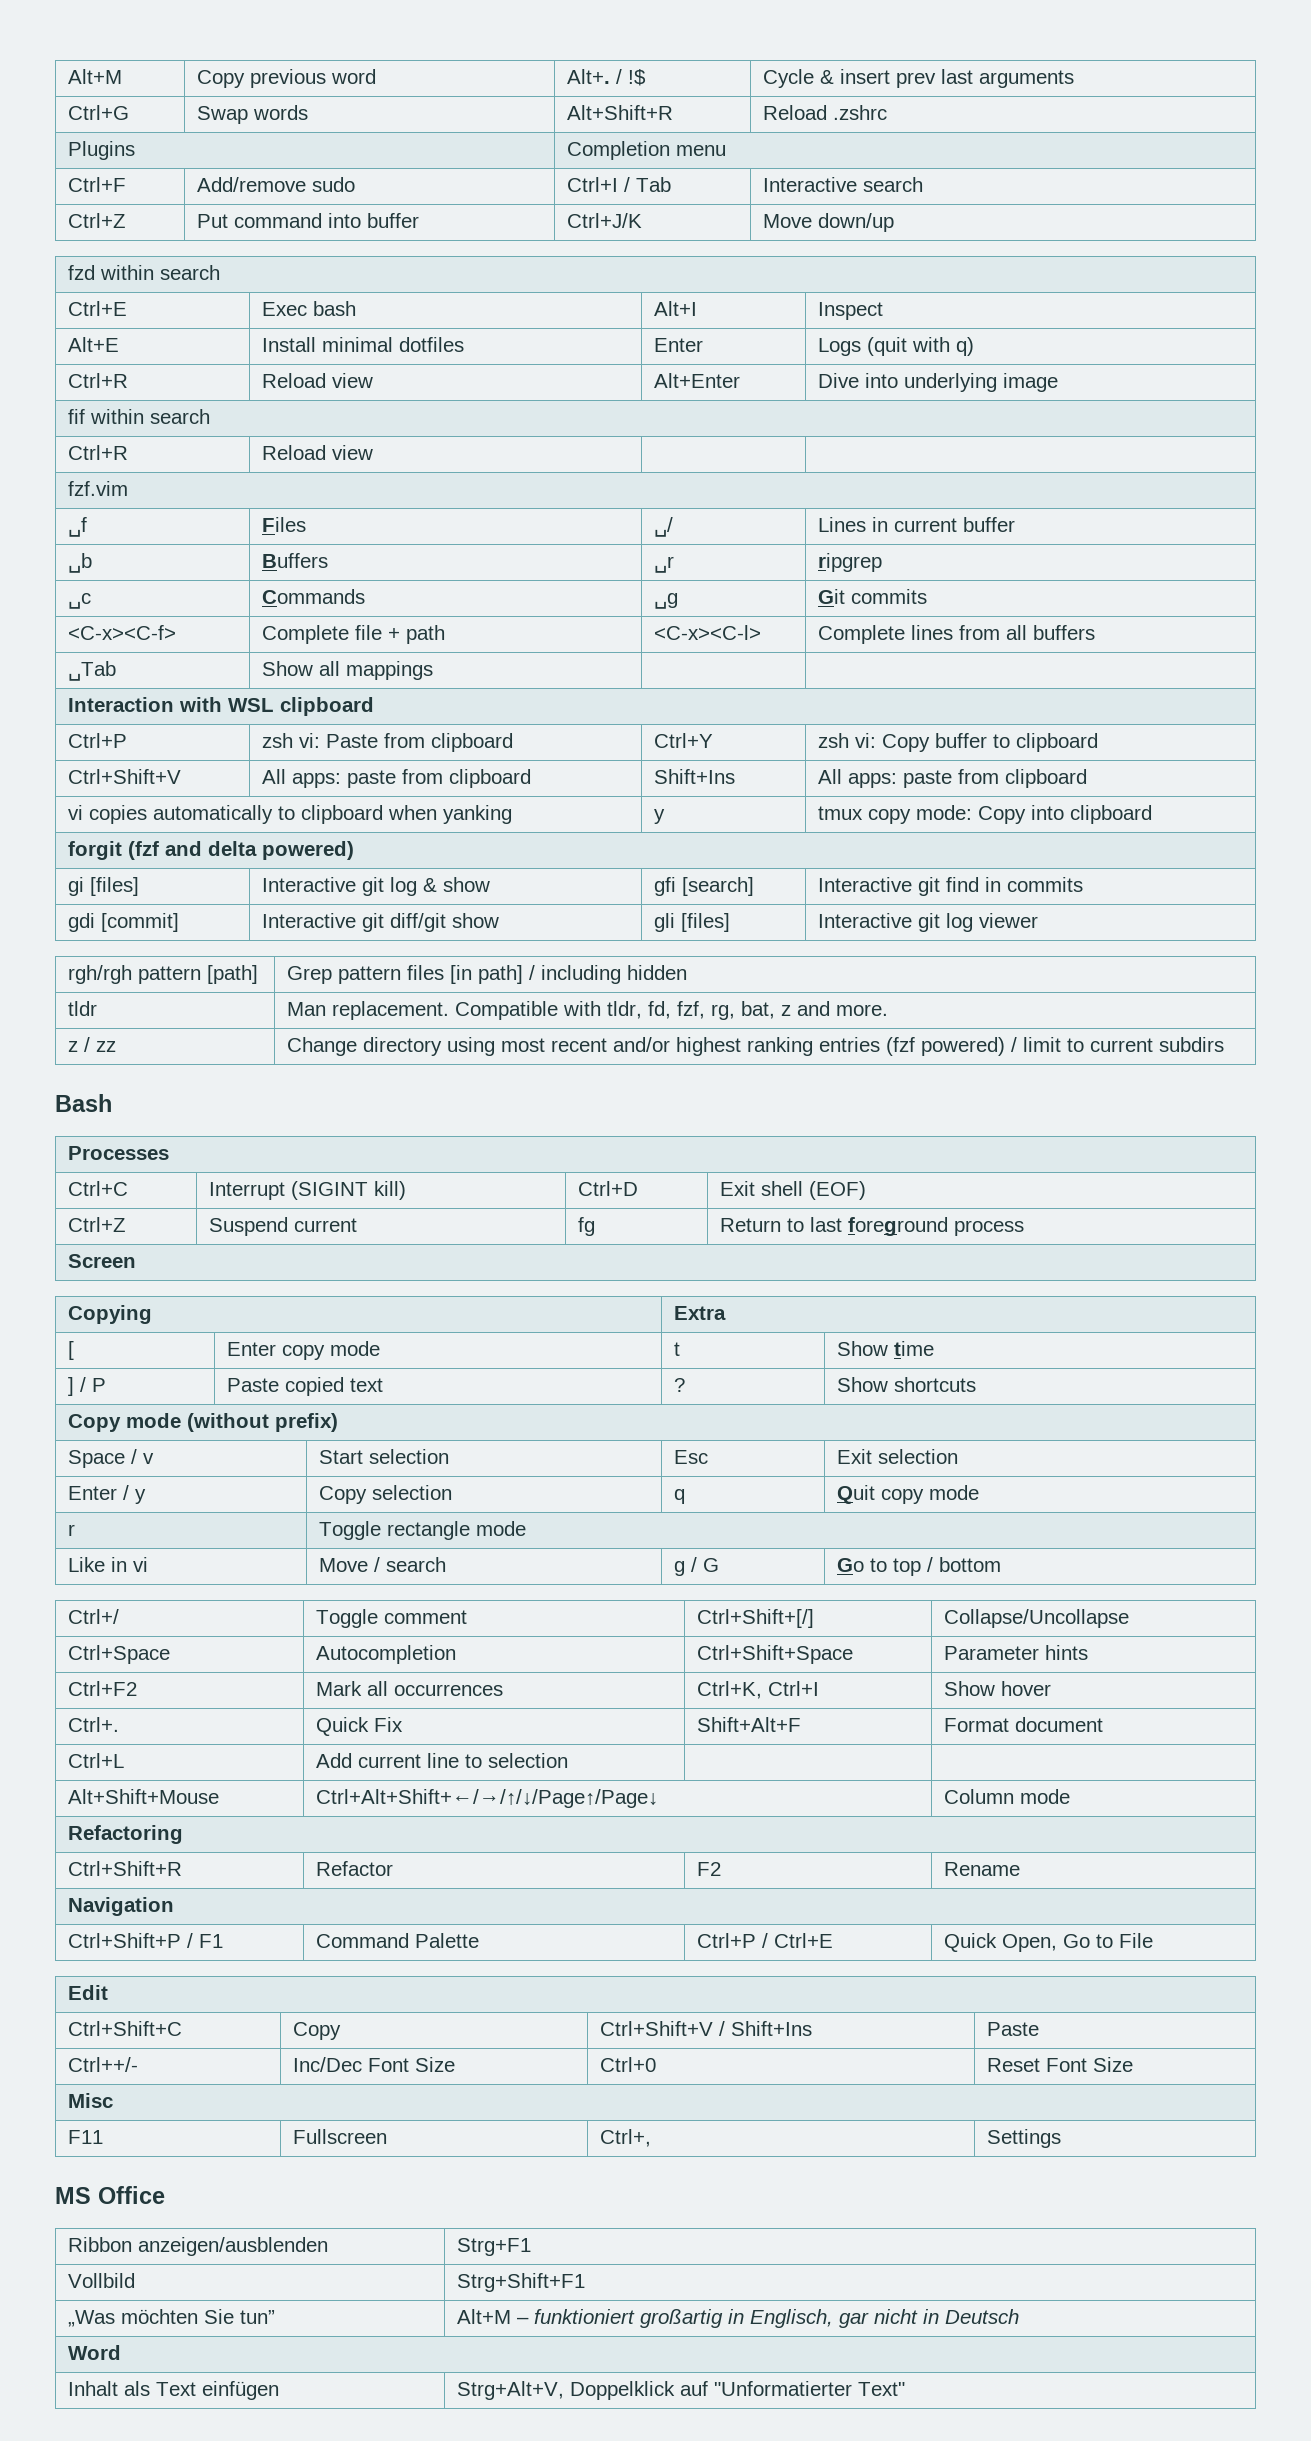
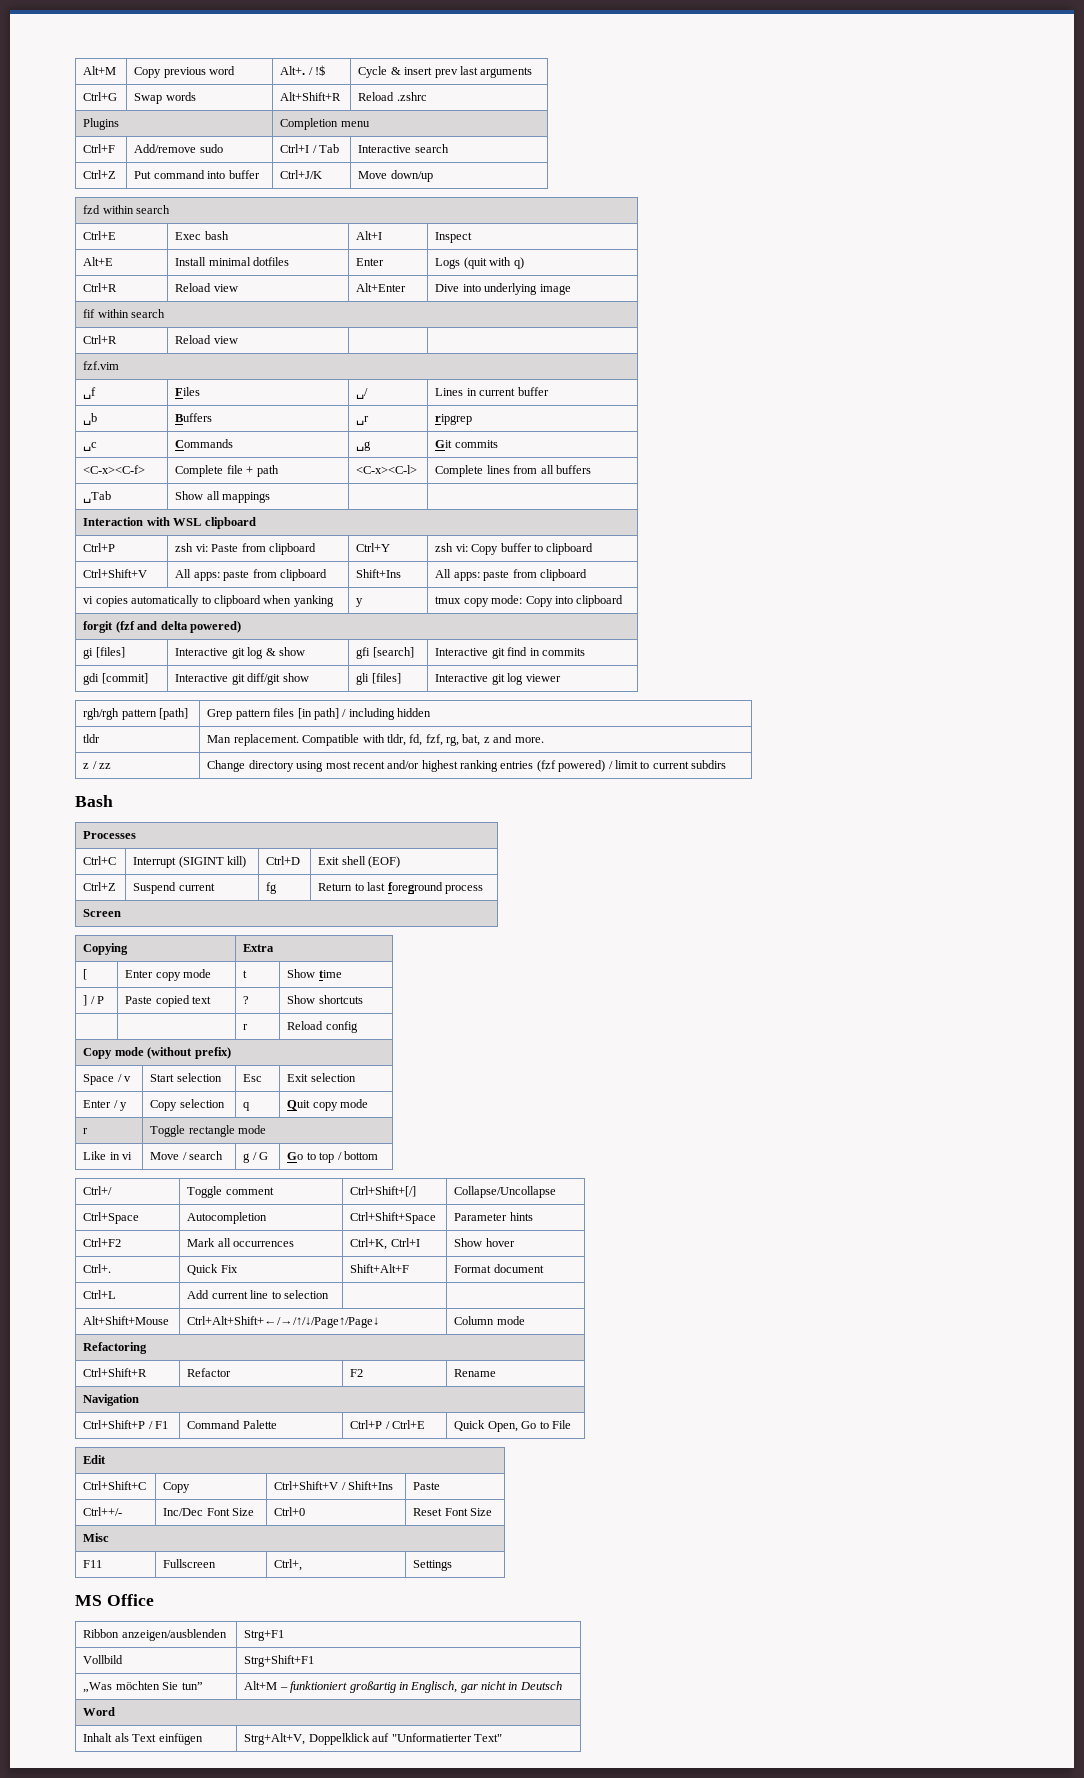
+ | | r | Reload config

